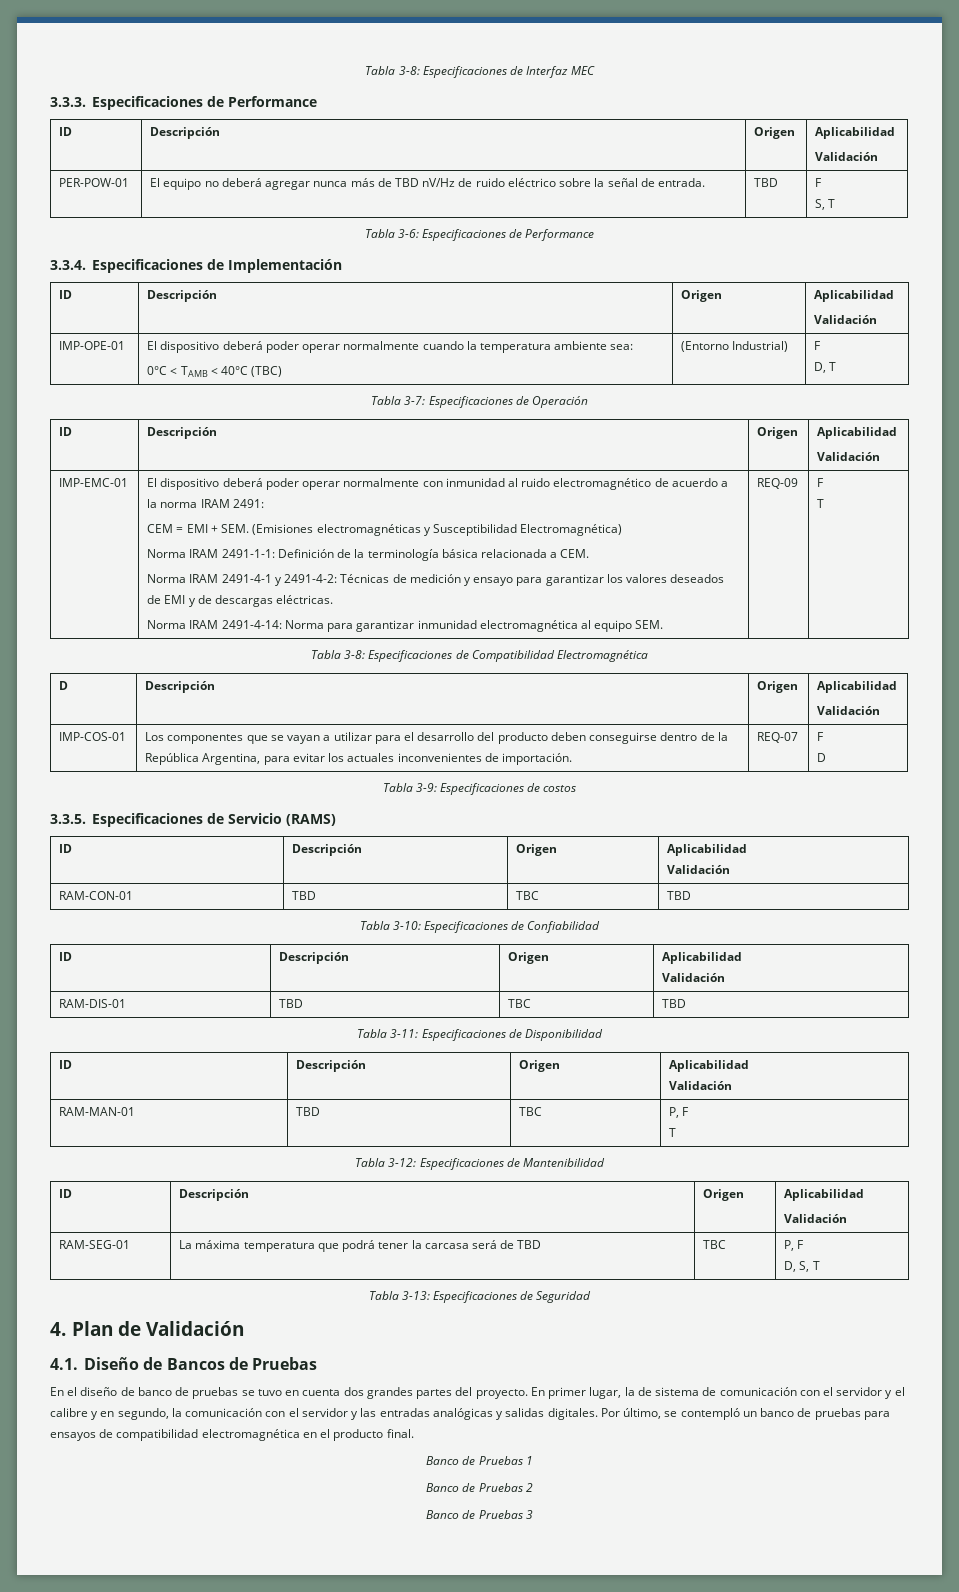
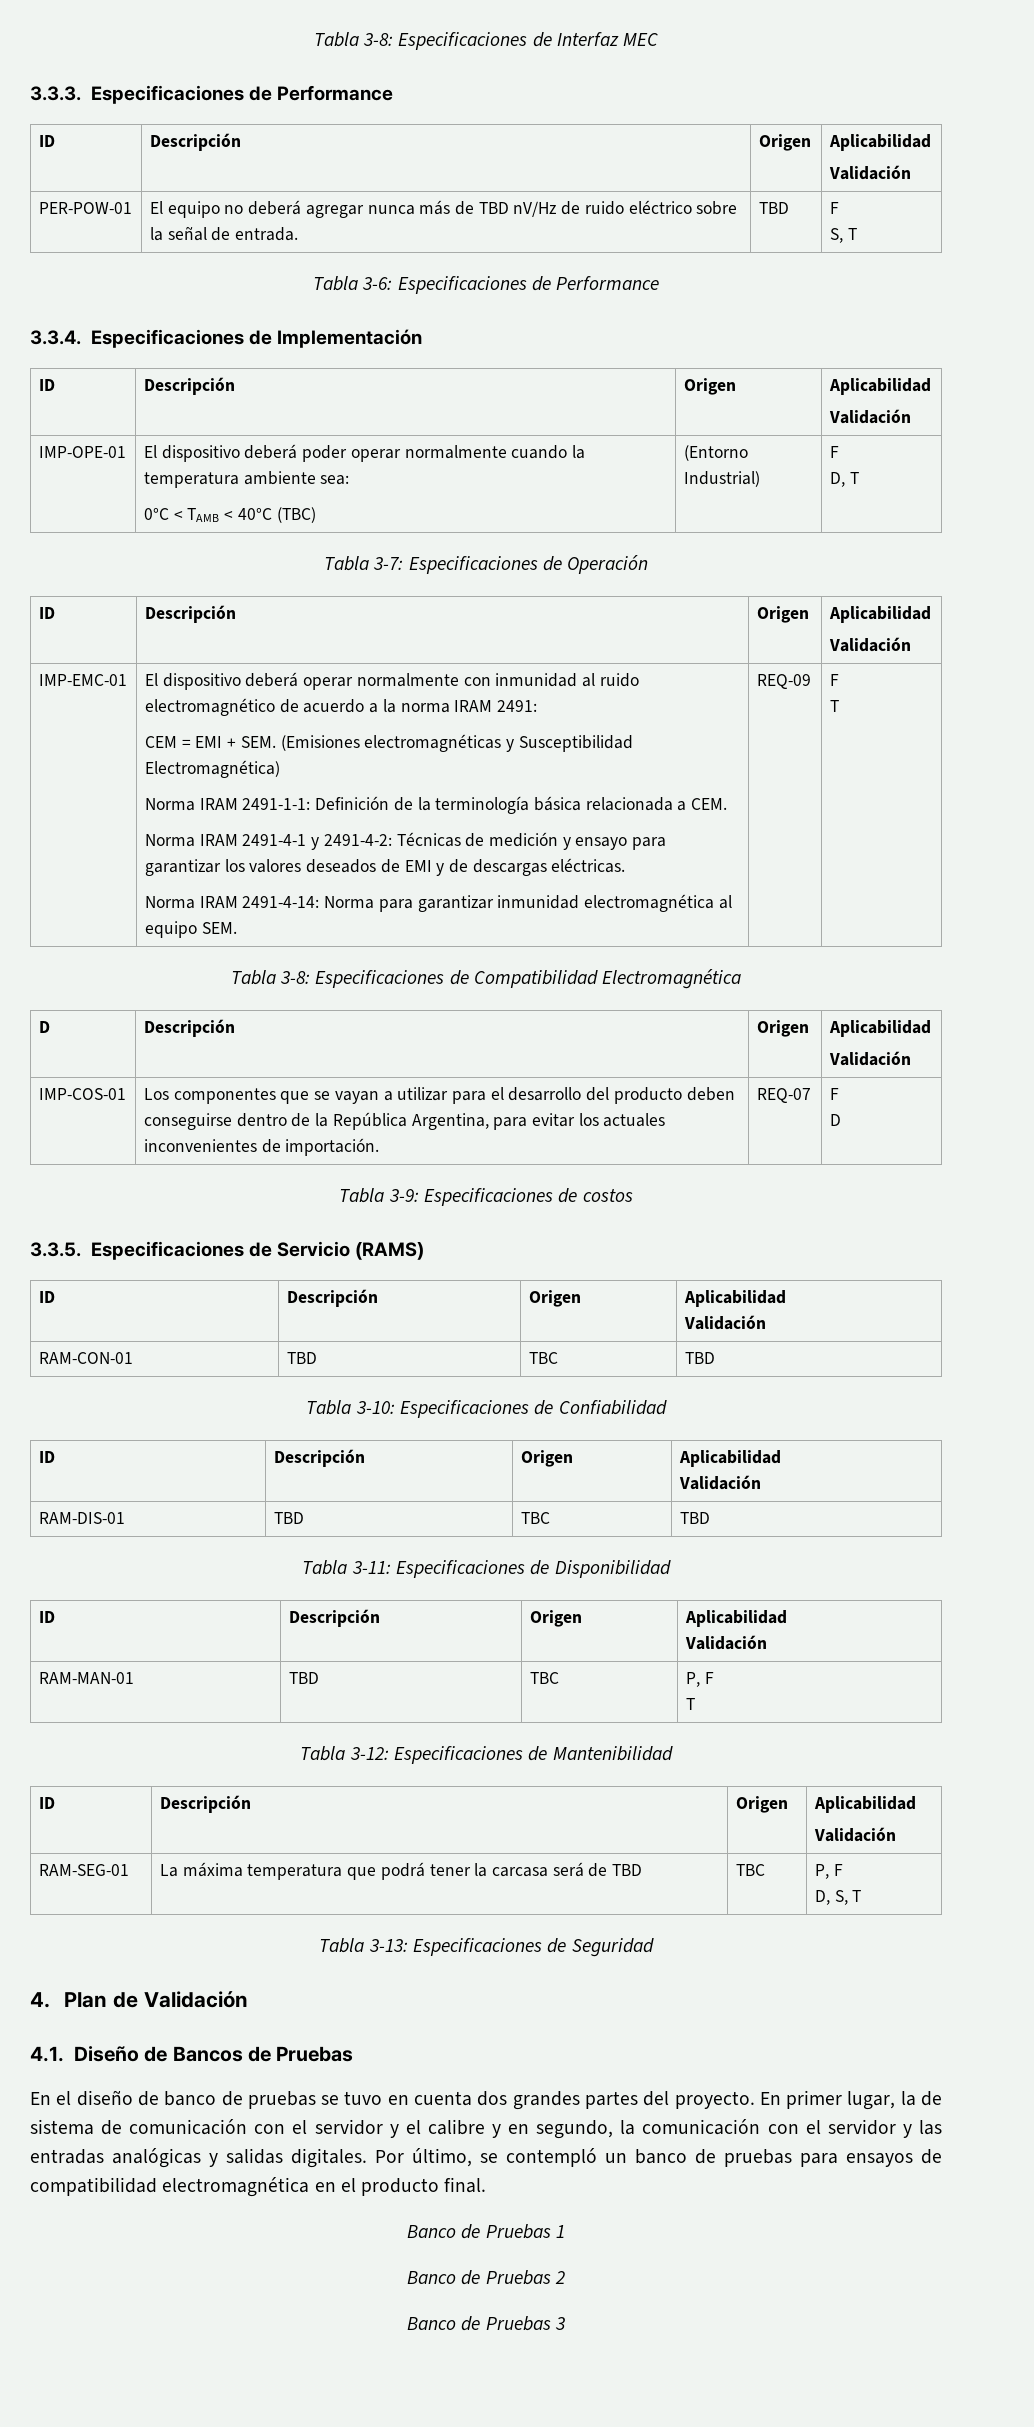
- El dispositivo deberá poder operar normalmente con inmunidad al ruido electromagnético de acuerdo a la norma IRAM 2491:
+ El dispositivo deberá operar normalmente con inmunidad al ruido electromagnético de acuerdo a la norma IRAM 2491:

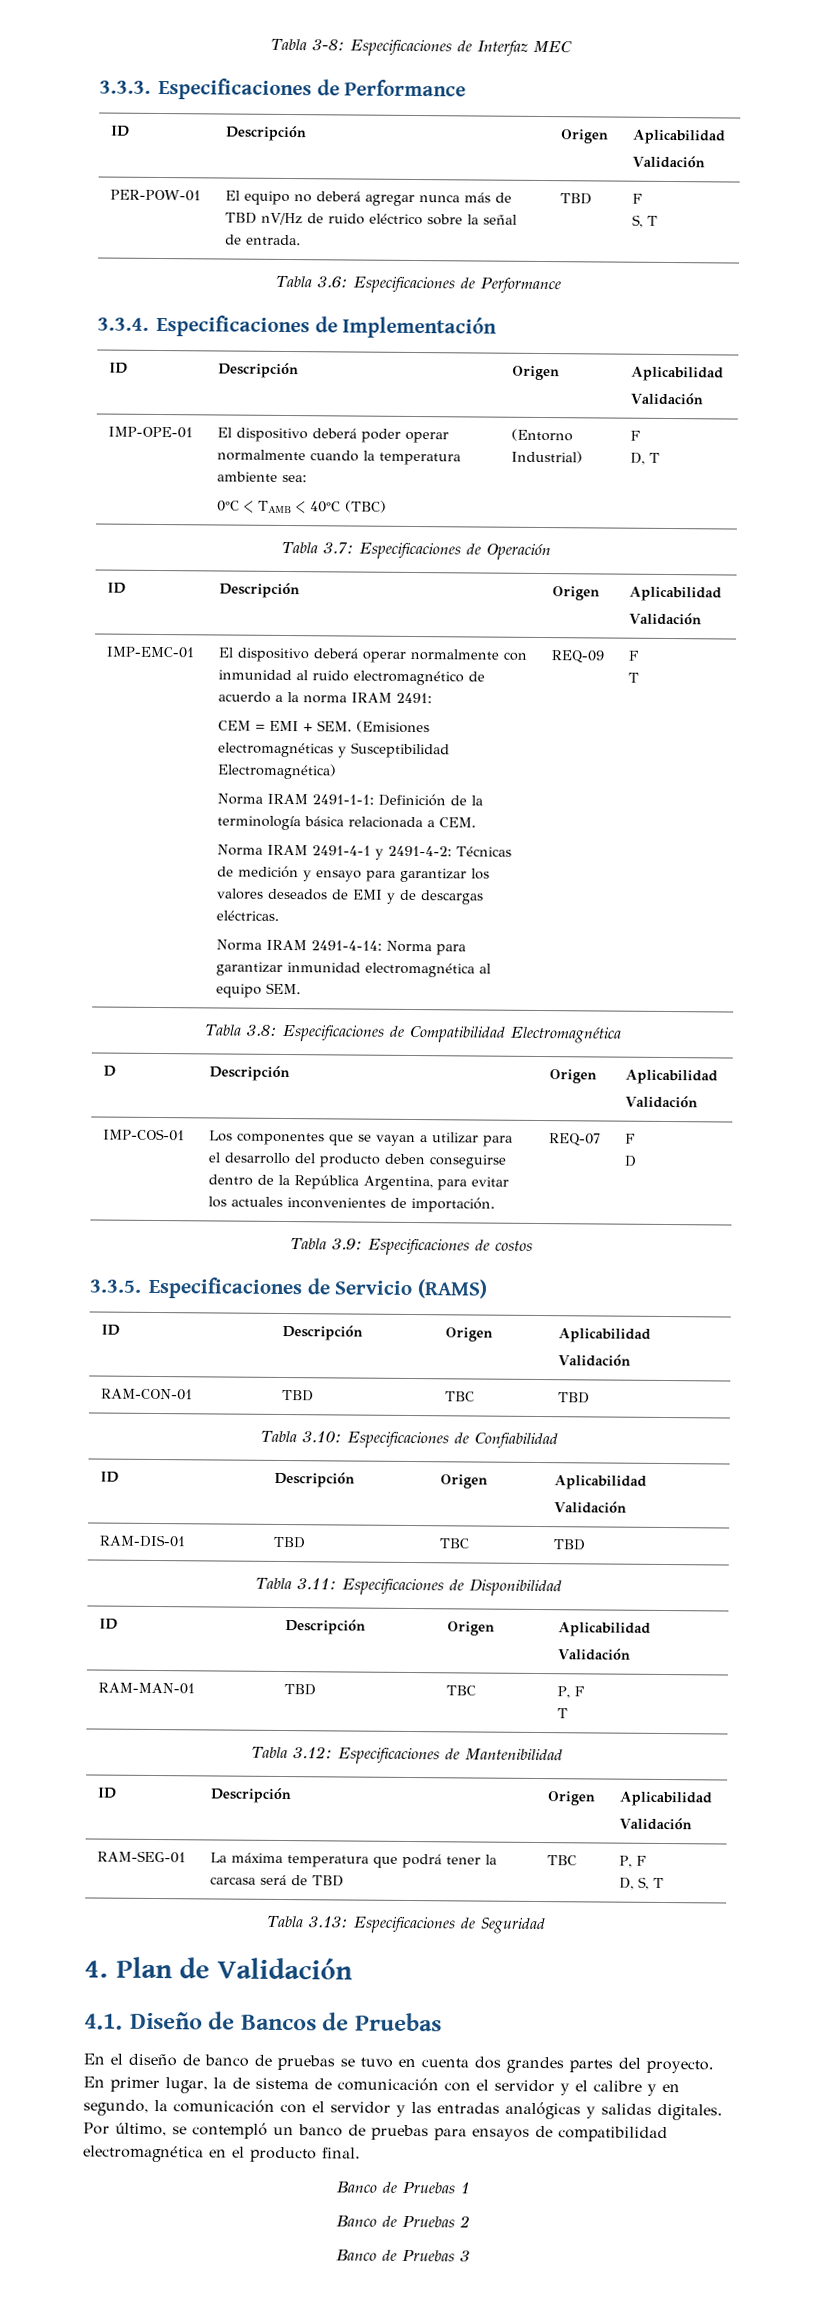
- Tabla 3-6: Especificaciones de Performance
+ Tabla 3.6: Especificaciones de Performance
- Tabla 3-7: Especificaciones de Operación
+ Tabla 3.7: Especificaciones de Operación
- Tabla 3-8: Especificaciones de Compatibilidad Electromagnética
+ Tabla 3.8: Especificaciones de Compatibilidad Electromagnética
- Tabla 3-9: Especificaciones de costos
+ Tabla 3.9: Especificaciones de costos
- Tabla 3-10: Especificaciones de Confiabilidad
+ Tabla 3.10: Especificaciones de Confiabilidad
- Tabla 3-11: Especificaciones de Disponibilidad
+ Tabla 3.11: Especificaciones de Disponibilidad
- Tabla 3-12: Especificaciones de Mantenibilidad
+ Tabla 3.12: Especificaciones de Mantenibilidad
- Tabla 3-13: Especificaciones de Seguridad
+ Tabla 3.13: Especificaciones de Seguridad

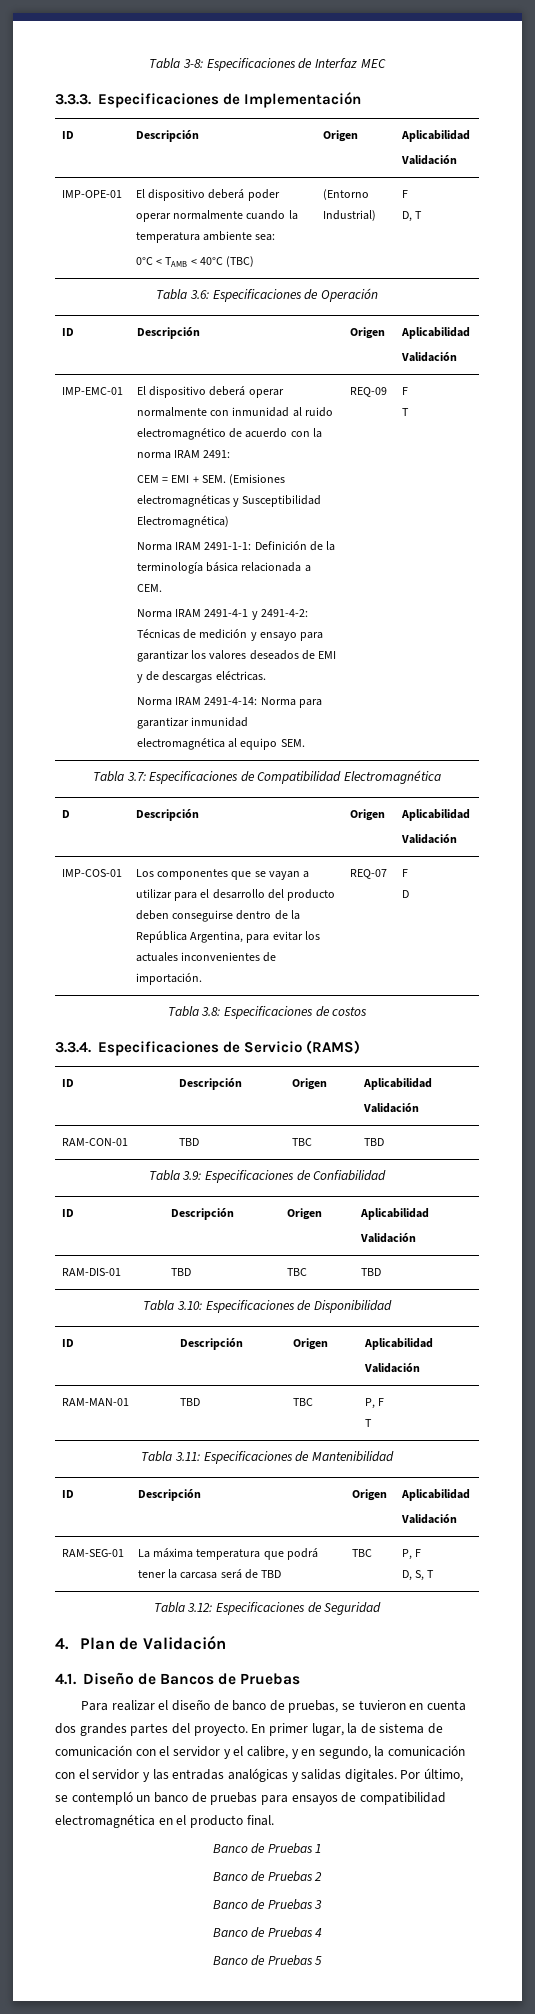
- 3.3.3. Especificaciones de Performance
- ID | Descripción | Origen | Aplicabilidad
- Validación
- PER-POW-01 | El equipo no deberá agregar nunca más de TBD nV/Hz de ruido eléctrico sobre la señal de entrada. | TBD | F
- S, T
- Tabla 3.6: Especificaciones de Performance
- 3.3.4. Especificaciones de Implementación
+ 3.3.3. Especificaciones de Implementación
- Tabla 3.7: Especificaciones de Operación
+ Tabla 3.6: Especificaciones de Operación
- El dispositivo deberá operar normalmente con inmunidad al ruido electromagnético de acuerdo a la norma IRAM 2491:
+ El dispositivo deberá operar normalmente con inmunidad al ruido electromagnético de acuerdo con la norma IRAM 2491:
- Tabla 3.8: Especificaciones de Compatibilidad Electromagnética
+ Tabla 3.7: Especificaciones de Compatibilidad Electromagnética
- Tabla 3.9: Especificaciones de costos
+ Tabla 3.8: Especificaciones de costos
- 3.3.5. Especificaciones de Servicio (RAMS)
+ 3.3.4. Especificaciones de Servicio (RAMS)
- Tabla 3.10: Especificaciones de Confiabilidad
+ Tabla 3.9: Especificaciones de Confiabilidad
- Tabla 3.11: Especificaciones de Disponibilidad
+ Tabla 3.10: Especificaciones de Disponibilidad
- Tabla 3.12: Especificaciones de Mantenibilidad
+ Tabla 3.11: Especificaciones de Mantenibilidad
- Tabla 3.13: Especificaciones de Seguridad
+ Tabla 3.12: Especificaciones de Seguridad
- En el diseño de banco de pruebas se tuvo en cuenta dos grandes partes del proyecto.
+ Para realizar el diseño de banco de pruebas, se tuvieron en cuenta dos grandes partes del proyecto.
- En primer lugar, la de sistema de comunicación con el servidor y el calibre y en segundo, la comunicación con el servidor y las entradas analógicas y salidas digitales.
+ En primer lugar, la de sistema de comunicación con el servidor y el calibre, y en segundo, la comunicación con el servidor y las entradas analógicas y salidas digitales.
+ Banco de Pruebas 4
+ Banco de Pruebas 5

